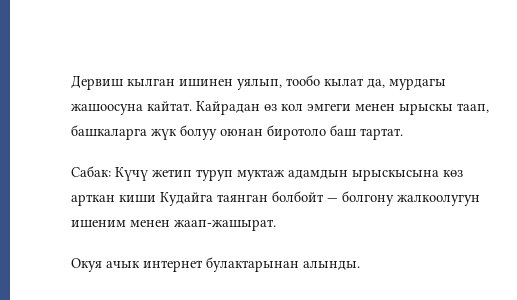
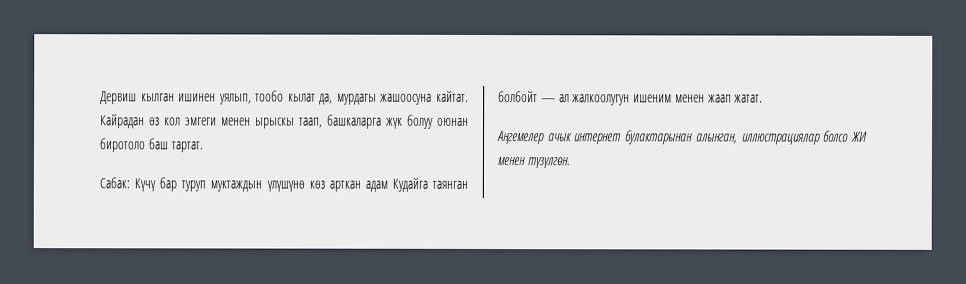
- Сабак: Күчү жетип туруп муктаж адамдын ырыскысына көз арткан киши Кудайга таянган болбойт — болгону жалкоолугун ишеним менен жаап-жашырат.
- Окуя ачык интернет булактарынан алынды.
+ Сабак: Күчү бар туруп муктаждын үлүшүнө көз арткан адам Кудайга таянган болбойт — ал жалкоолугун ишеним менен жаап жатат.
+ Аңгемелер ачык интернет булактарынан алынган, иллюстрациялар болсо ЖИ менен түзүлгөн.

